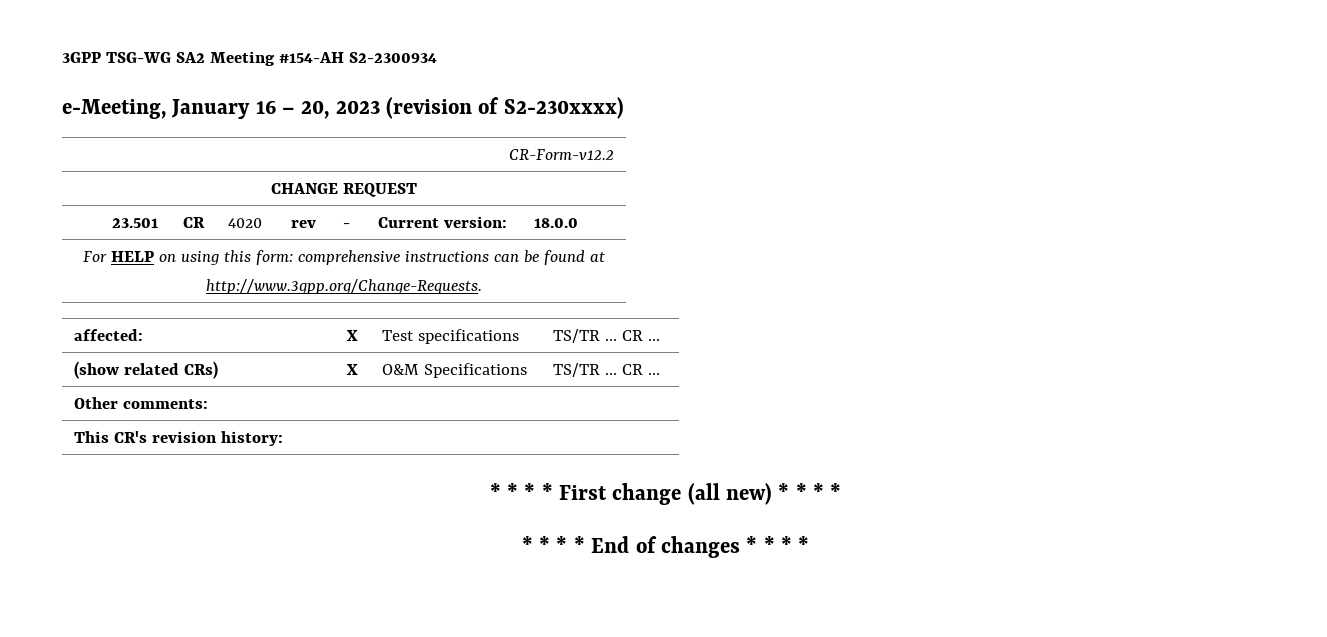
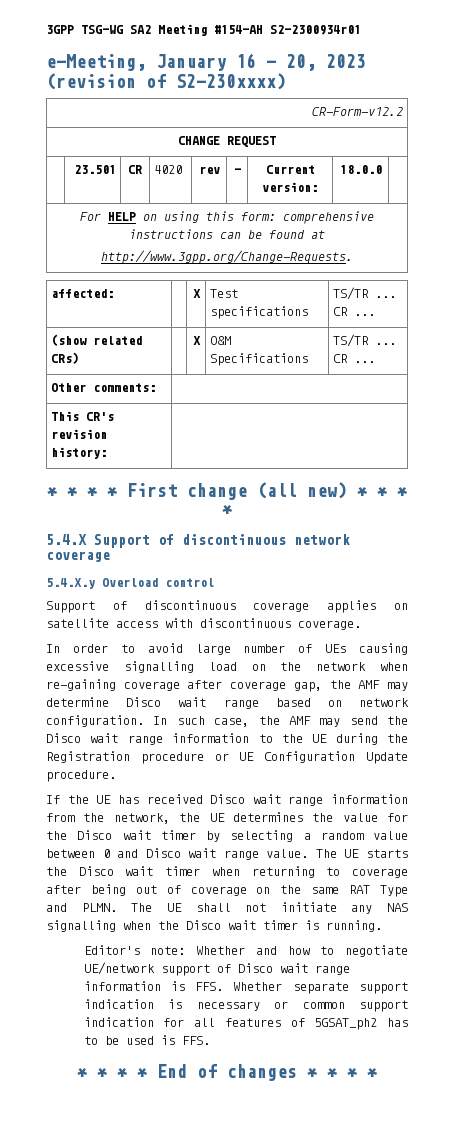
- 3GPP TSG-WG SA2 Meeting #154-AH S2-2300934
+ 3GPP TSG-WG SA2 Meeting #154-AH S2-2300934r01
+ 5.4.X Support of discontinuous network coverage
+ 5.4.X.y Overload control
+ Support of discontinuous coverage applies on satellite access with discontinuous coverage.
+ In order to avoid large number of UEs causing excessive signalling load on the network when re-gaining coverage after coverage gap, the AMF may determine Disco wait range based on network configuration. In such case, the AMF may send the Disco wait range information to the UE during the Registration procedure or UE Configuration Update procedure.
+ If the UE has received Disco wait range information from the network, the UE determines the value for the Disco wait timer by selecting a random value between 0 and Disco wait range value. The UE starts the Disco wait timer when returning to coverage after being out of coverage on the same RAT Type and PLMN. The UE shall not initiate any NAS signalling when the Disco wait timer is running.
+ Editor's note: Whether and how to negotiate UE/network support of Disco wait range information is FFS. Whether separate support indication is necessary or common support indication for all features of 5GSAT_ph2 has to be used is FFS.

